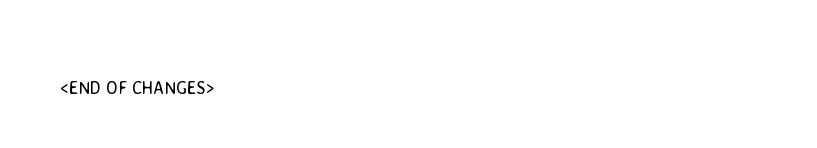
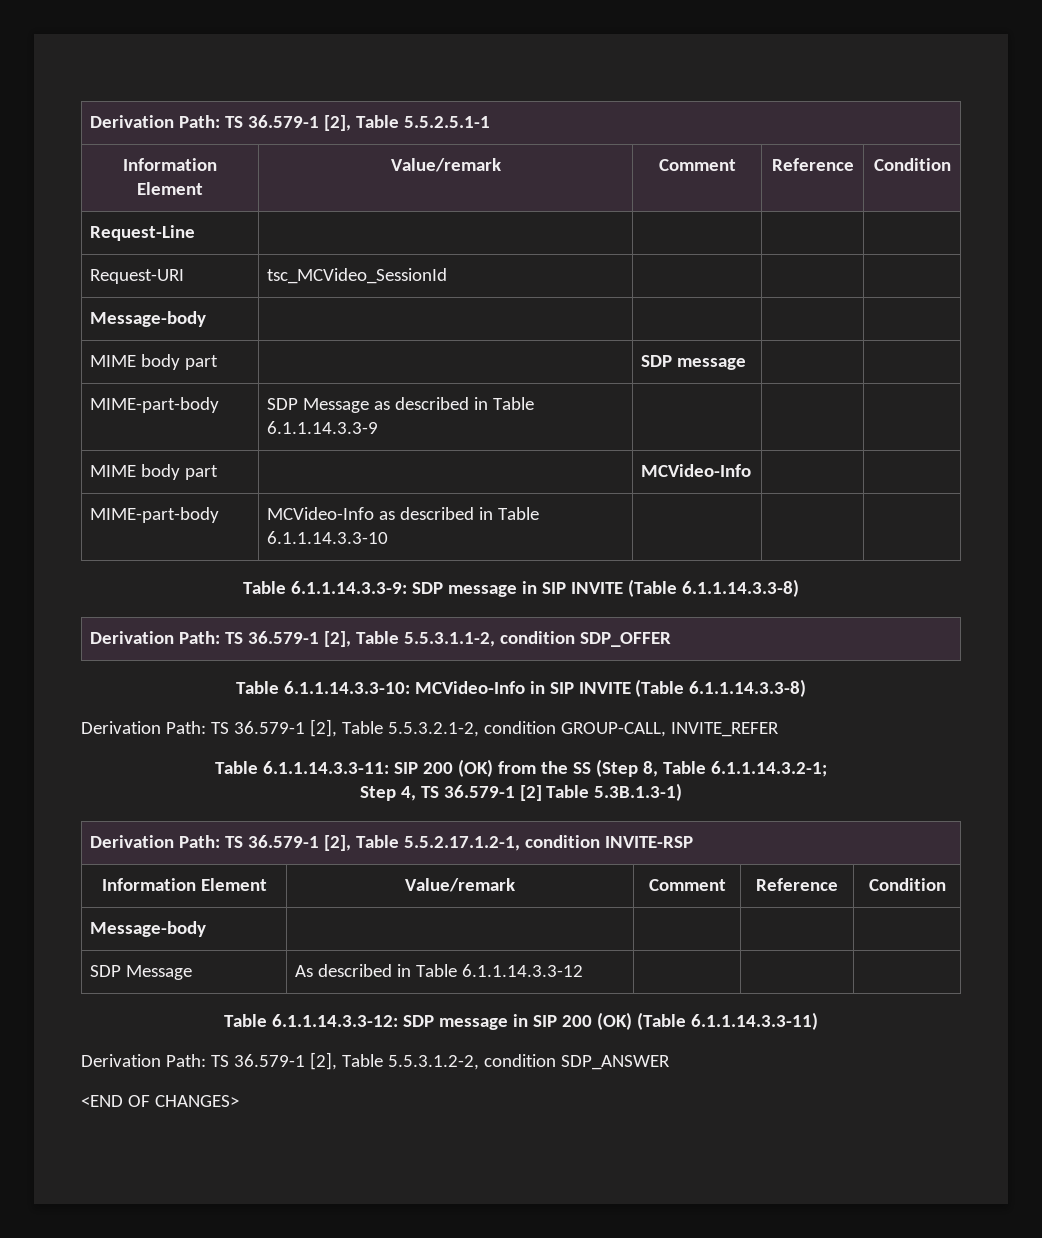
+ Derivation Path: TS 36.579-1 [2], Table 5.5.2.5.1-1
+ Information Element | Value/remark | Comment | Reference | Condition
+ Request-Line | | | |
+ Request-URI | tsc_MCVideo_SessionId | | |
+ Message-body | | | |
+ MIME body part | | SDP message | |
+ MIME-part-body | SDP Message as described in Table 6.1.1.14.3.3-9 | | |
+ MIME body part | | MCVideo-Info | |
+ MIME-part-body | MCVideo-Info as described in Table 6.1.1.14.3.3-10 | | |
+ Table 6.1.1.14.3.3-9: SDP message in SIP INVITE (Table 6.1.1.14.3.3-8)
+ Derivation Path: TS 36.579-1 [2], Table 5.5.3.1.1-2, condition SDP_OFFER
+ Table 6.1.1.14.3.3-10: MCVideo-Info in SIP INVITE (Table 6.1.1.14.3.3-8)
+ Derivation Path: TS 36.579-1 [2], Table 5.5.3.2.1-2, condition GROUP-CALL, INVITE_REFER
+ Table 6.1.1.14.3.3-11: SIP 200 (OK) from the SS (Step 8, Table 6.1.1.14.3.2-1;
+ Step 4, TS 36.579-1 [2] Table 5.3B.1.3-1)
+ Derivation Path: TS 36.579-1 [2], Table 5.5.2.17.1.2-1, condition INVITE-RSP
+ Information Element | Value/remark | Comment | Reference | Condition
+ Message-body | | | |
+ SDP Message | As described in Table 6.1.1.14.3.3-12 | | |
+ Table 6.1.1.14.3.3-12: SDP message in SIP 200 (OK) (Table 6.1.1.14.3.3-11)
+ Derivation Path: TS 36.579-1 [2], Table 5.5.3.1.2-2, condition SDP_ANSWER

